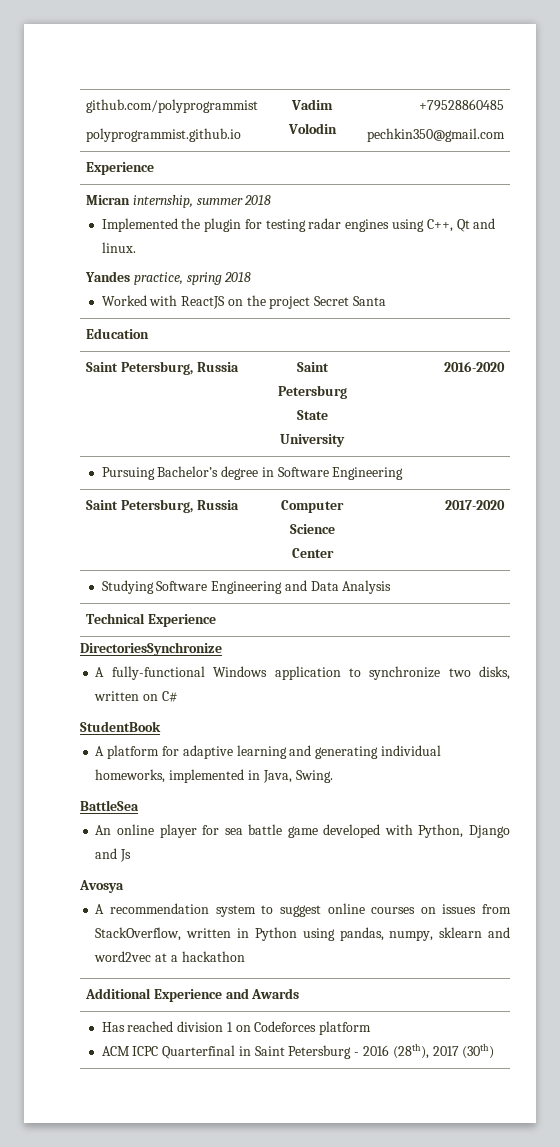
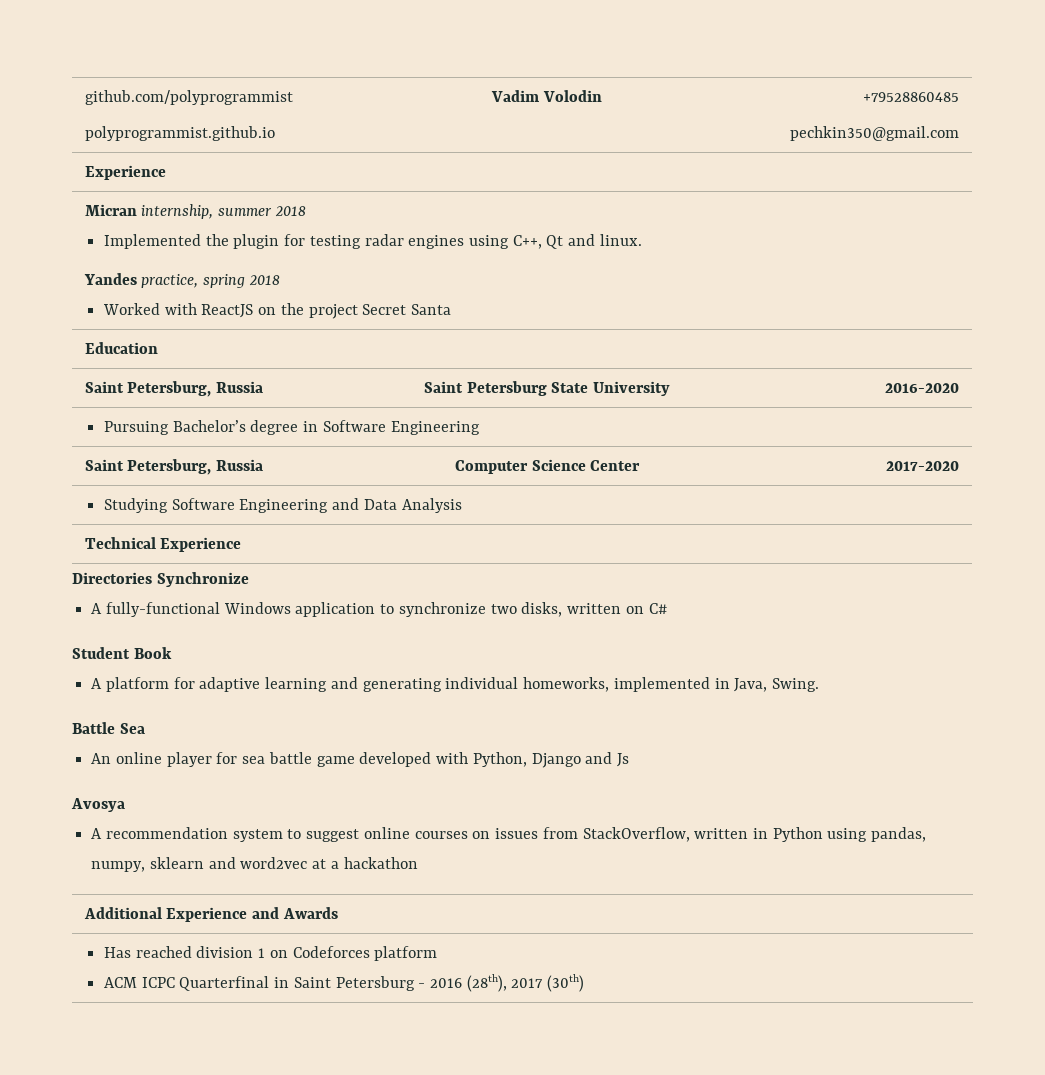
- DirectoriesSynchronize
+ Directories Synchronize
- StudentBook
+ Student Book
- BattleSea
+ Battle Sea

